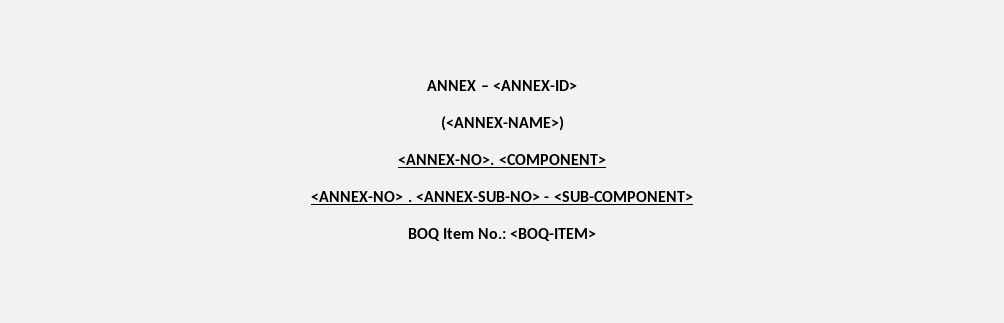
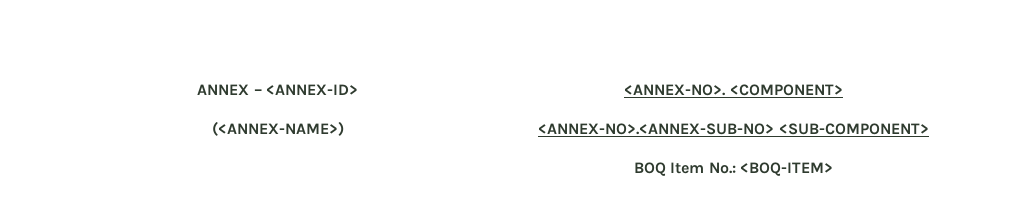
- <ANNEX-NO> . <ANNEX-SUB-NO> - <SUB-COMPONENT>
+ <ANNEX-NO>.<ANNEX-SUB-NO> <SUB-COMPONENT>

